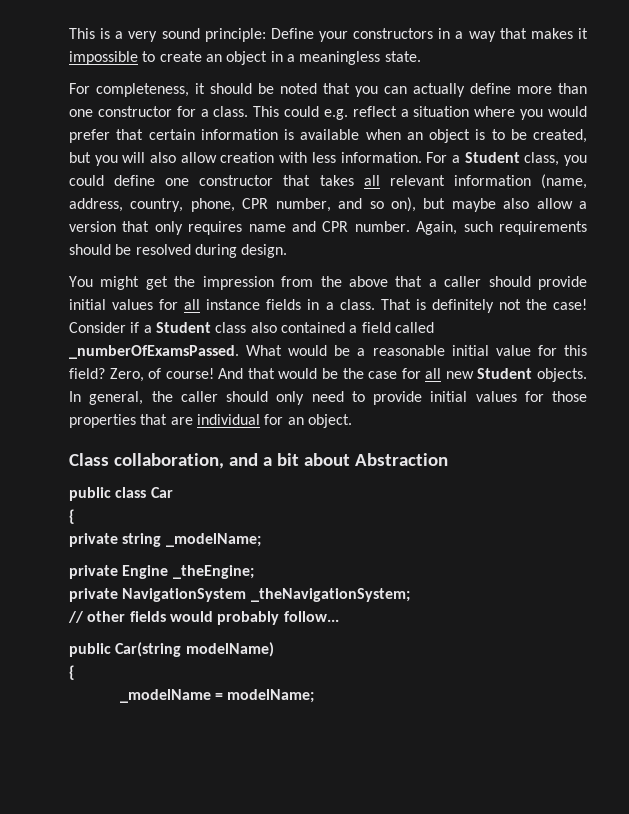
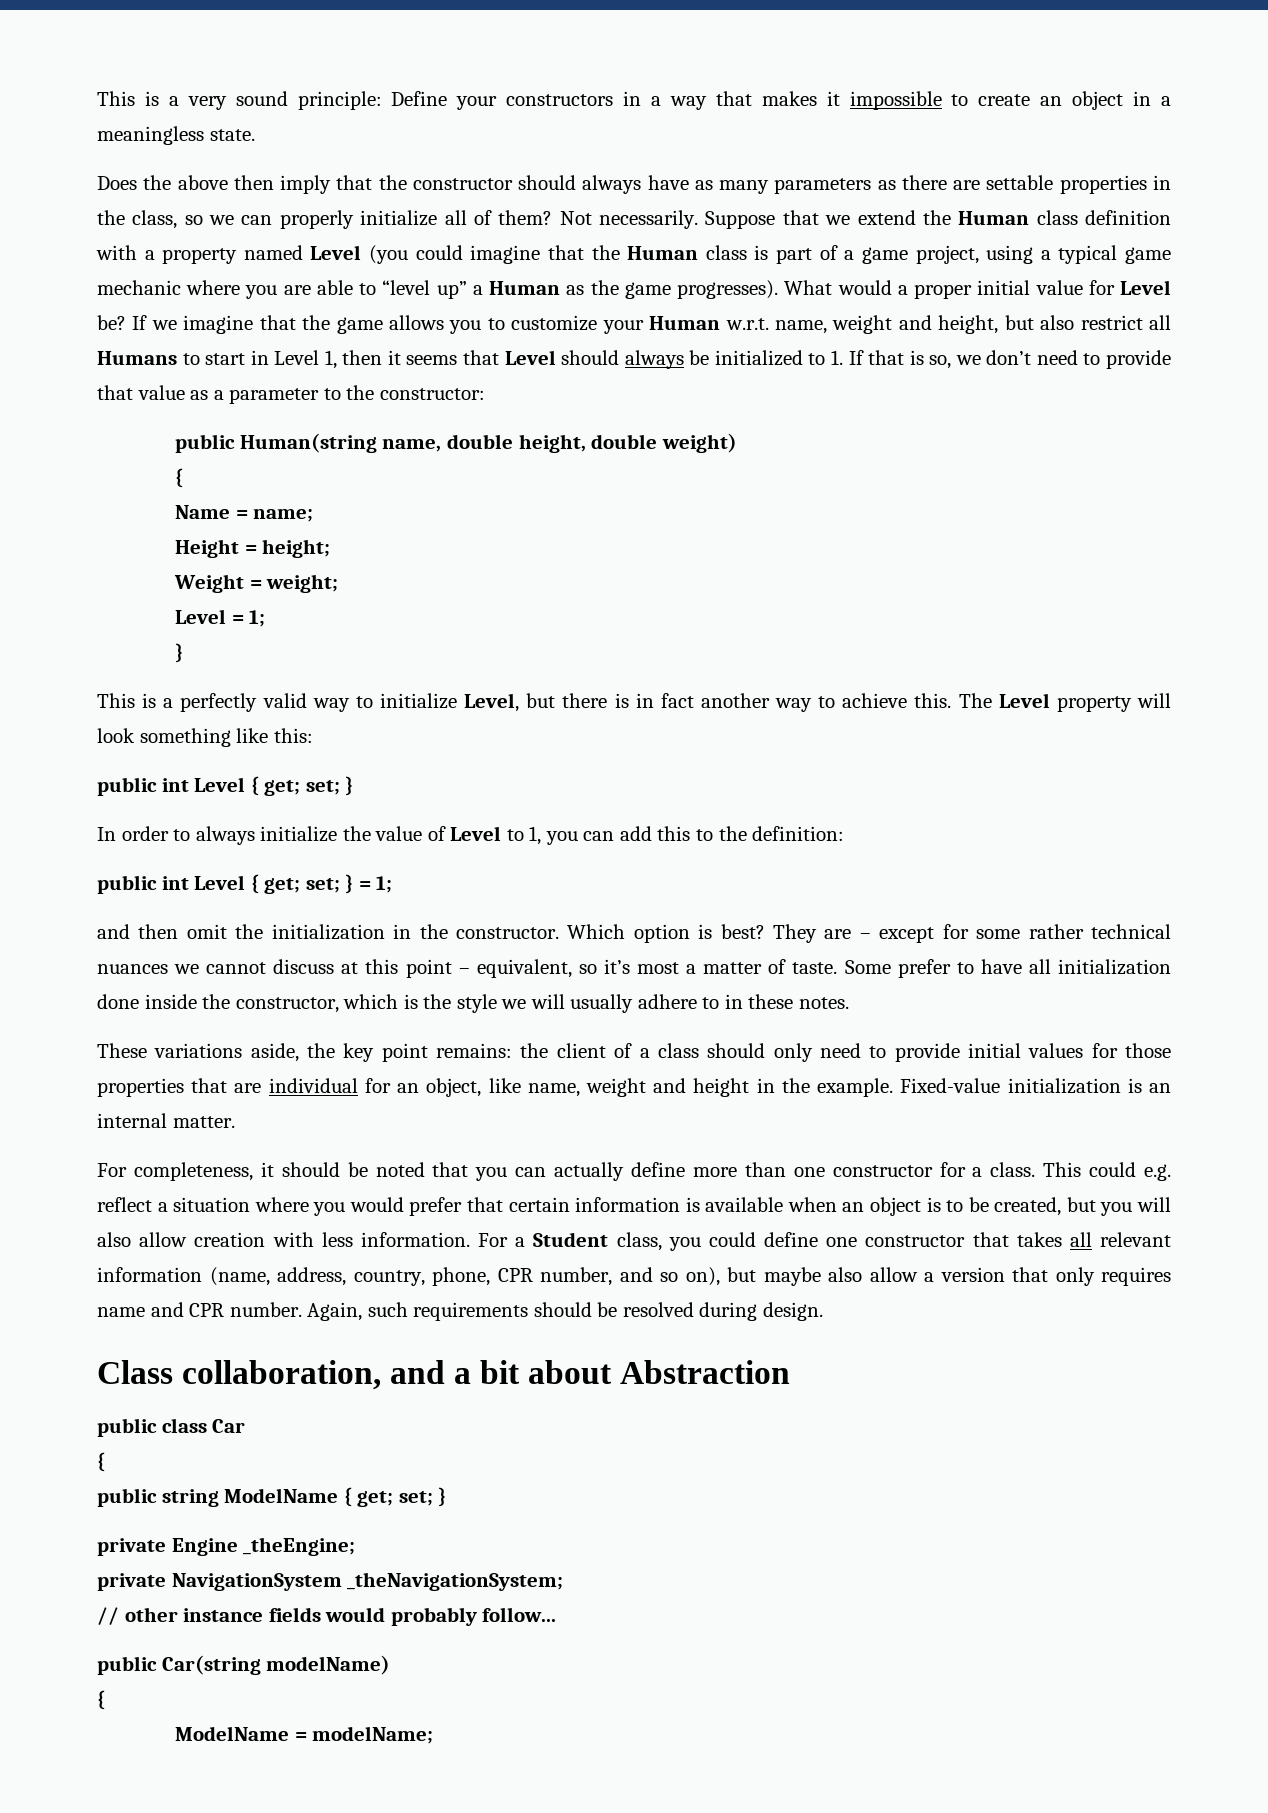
+ Does the above then imply that the constructor should always have as many parameters as there are settable properties in the class, so we can properly initialize all of them? Not necessarily. Suppose that we extend the Human class definition with a property named Level (you could imagine that the Human class is part of a game project, using a typical game mechanic where you are able to “level up” a Human as the game progresses). What would a proper initial value for Level be? If we imagine that the game allows you to customize your Human w.r.t. name, weight and height, but also restrict all Humans to start in Level 1, then it seems that Level should always be initialized to 1. If that is so, we don’t need to provide that value as a parameter to the constructor:
+ public Human(string name, double height, double weight)
+ {
+ Name = name;
+ Height = height;
+ Weight = weight;
+ Level = 1;
+ }
+ This is a perfectly valid way to initialize Level, but there is in fact another way to achieve this. The Level property will look something like this:
+ public int Level { get; set; }
+ In order to always initialize the value of Level to 1, you can add this to the definition:
+ public int Level { get; set; } = 1;
+ and then omit the initialization in the constructor. Which option is best? They are – except for some rather technical nuances we cannot discuss at this point – equivalent, so it’s most a matter of taste. Some prefer to have all initialization done inside the constructor, which is the style we will usually adhere to in these notes.
+ These variations aside, the key point remains: the client of a class should only need to provide initial values for those properties that are individual for an object, like name, weight and height in the example. Fixed-value initialization is an internal matter.
- You might get the impression from the above that a caller should provide initial values for all instance fields in a class. That is definitely not the case! Consider if a Student class also contained a field called _numberOfExamsPassed. What would be a reasonable initial value for this field? Zero, of course! And that would be the case for all new Student objects. In general, the caller should only need to provide initial values for those properties that are individual for an object.
- private string _modelName;
+ public string ModelName { get; set; }
- // other fields would probably follow...
+ // other instance fields would probably follow...
- _modelName = modelName;
+ ModelName = modelName;

